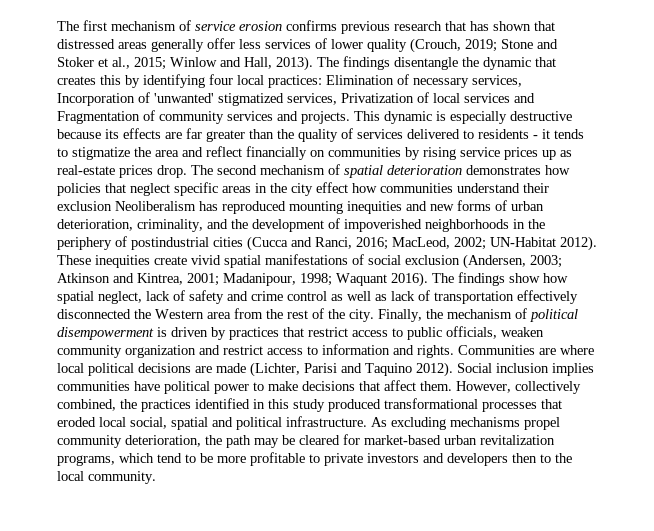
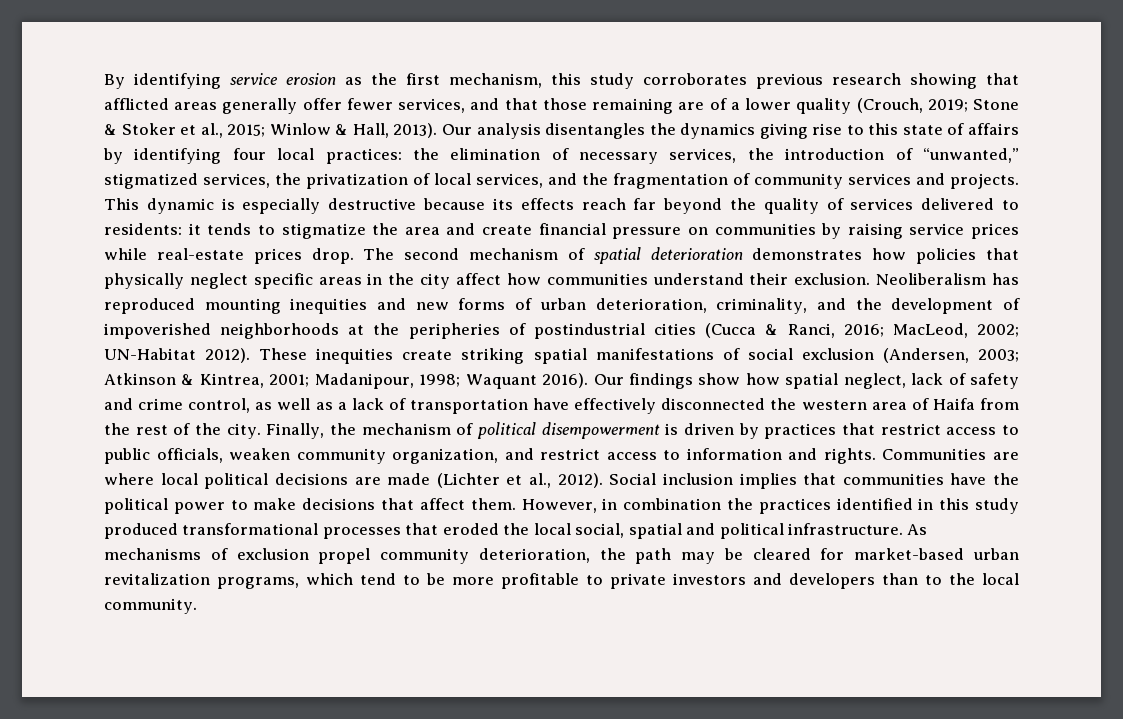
- The first mechanism of service erosion confirms previous research that has shown that distressed areas generally offer less services of lower quality (Crouch, 2019; Stone and Stoker et al., 2015; Winlow and Hall, 2013).
+ By identifying service erosion as the first mechanism, this study corroborates previous research showing that afflicted areas generally offer fewer services, and that those remaining are of a lower quality (Crouch, 2019; Stone & Stoker et al., 2015; Winlow & Hall, 2013).
- The findings disentangle the dynamic that creates this by identifying four local practices: Elimination of necessary services, Incorporation of 'unwanted' stigmatized services, Privatization of local services and Fragmentation of community services and projects.
+ Our analysis disentangles the dynamics giving rise to this state of affairs by identifying four local practices: the elimination of necessary services, the introduction of “unwanted,” stigmatized services, the privatization of local services, and the fragmentation of community services and projects.
- This dynamic is especially destructive because its effects are far greater than the quality of services delivered to residents - it tends to stigmatize the area and reflect financially on communities by rising service prices up as real-estate prices drop.
+ This dynamic is especially destructive because its effects reach far beyond the quality of services delivered to residents: it tends to stigmatize the area and create financial pressure on communities by raising service prices while real-estate prices drop.
- The second mechanism of spatial deterioration demonstrates how policies that neglect specific areas in the city effect how communities understand their exclusion Neoliberalism has reproduced mounting inequities and new forms of urban deterioration, criminality, and the development of impoverished neighborhoods in the periphery of postindustrial cities (Cucca and Ranci, 2016; MacLeod, 2002; UN-Habitat 2012).
+ The second mechanism of spatial deterioration demonstrates how policies that physically neglect specific areas in the city affect how communities understand their exclusion. Neoliberalism has reproduced mounting inequities and new forms of urban deterioration, criminality, and the development of impoverished neighborhoods at the peripheries of postindustrial cities (Cucca & Ranci, 2016; MacLeod, 2002; UN-Habitat 2012).
- These inequities create vivid spatial manifestations of social exclusion (Andersen, 2003; Atkinson and Kintrea, 2001; Madanipour, 1998; Waquant 2016).
+ These inequities create striking spatial manifestations of social exclusion (Andersen, 2003; Atkinson & Kintrea, 2001; Madanipour, 1998; Waquant 2016).
- The findings show how spatial neglect, lack of safety and crime control as well as lack of transportation effectively disconnected the Western area from the rest of the city.
+ Our findings show how spatial neglect, lack of safety and crime control, as well as a lack of transportation have effectively disconnected the western area of Haifa from the rest of the city.
- Finally, the mechanism of political disempowerment is driven by practices that restrict access to public officials, weaken community organization and restrict access to information and rights.
+ Finally, the mechanism of political disempowerment is driven by practices that restrict access to public officials, weaken community organization, and restrict access to information and rights.
- Communities are where local political decisions are made (Lichter, Parisi and Taquino 2012).
+ Communities are where local political decisions are made (Lichter et al., 2012).
- Social inclusion implies communities have political power to make decisions that affect them.
+ Social inclusion implies that communities have the political power to make decisions that affect them.
- However, collectively combined, the practices identified in this study produced transformational processes that eroded local social, spatial and political infrastructure.
+ However, in combination the practices identified in this study produced transformational processes that eroded the local social, spatial and political infrastructure.
- As excluding mechanisms propel community deterioration, the path may be cleared for market-based urban revitalization programs, which tend to be more profitable to private investors and developers then to the local community.
+ As mechanisms of exclusion propel community deterioration, the path may be cleared for market-based urban revitalization programs, which tend to be more profitable to private investors and developers than to the local community.

